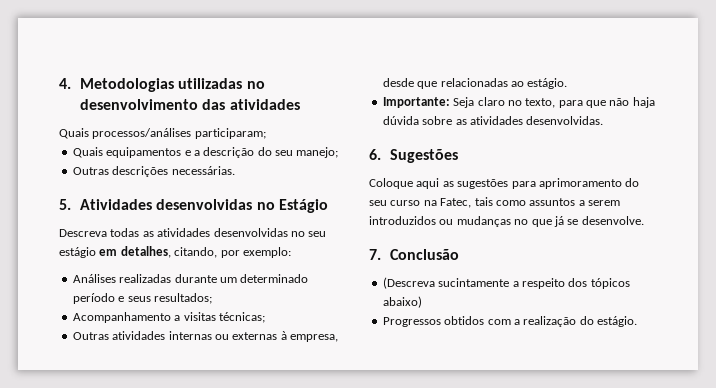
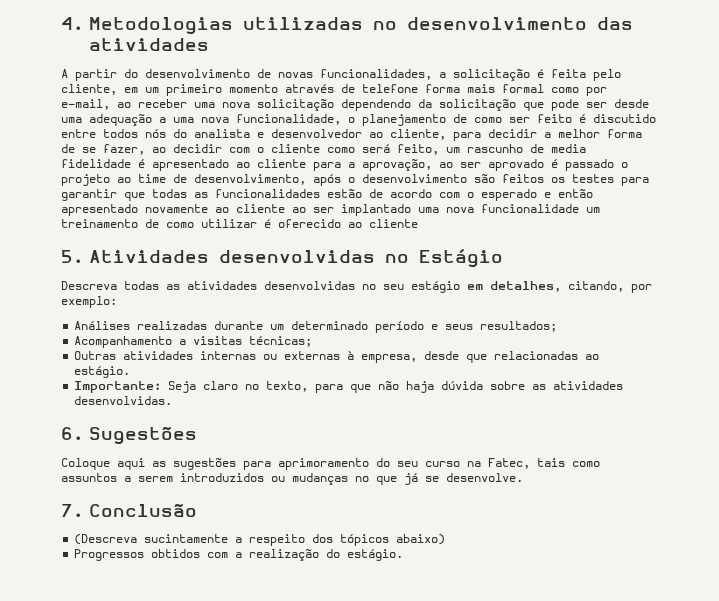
- Quais processos/análises participaram;
- Quais equipamentos e a descrição do seu manejo;
- Outras descrições necessárias.
+ A partir do desenvolvimento de novas funcionalidades, a solicitação é feita pelo cliente, em um primeiro momento através de telefone forma mais formal como por e-mail, ao receber uma nova solicitação dependendo da solicitação que pode ser desde uma adequação a uma nova funcionalidade, o planejamento de como ser feito é discutido entre todos nós do analista e desenvolvedor ao cliente, para decidir a melhor forma de se fazer, ao decidir com o cliente como será feito, um rascunho de media fidelidade é apresentado ao cliente para a aprovação, ao ser aprovado é passado o projeto ao time de desenvolvimento, após o desenvolvimento são feitos os testes para garantir que todas as funcionalidades estão de acordo com o esperado e então apresentado novamente ao cliente ao ser implantado uma nova funcionalidade um treinamento de como utilizar é oferecido ao cliente

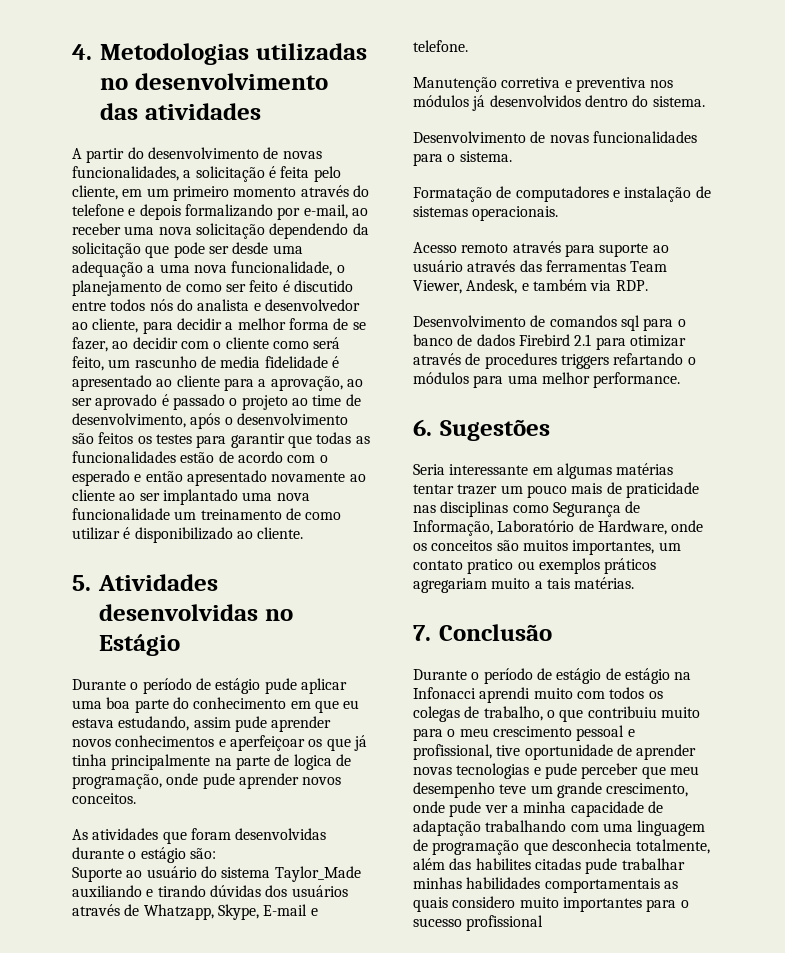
- A partir do desenvolvimento de novas funcionalidades, a solicitação é feita pelo cliente, em um primeiro momento através de telefone forma mais formal como por e-mail, ao receber uma nova solicitação dependendo da solicitação que pode ser desde uma adequação a uma nova funcionalidade, o planejamento de como ser feito é discutido entre todos nós do analista e desenvolvedor ao cliente, para decidir a melhor forma de se fazer, ao decidir com o cliente como será feito, um rascunho de media fidelidade é apresentado ao cliente para a aprovação, ao ser aprovado é passado o projeto ao time de desenvolvimento, após o desenvolvimento são feitos os testes para garantir que todas as funcionalidades estão de acordo com o esperado e então apresentado novamente ao cliente ao ser implantado uma nova funcionalidade um treinamento de como utilizar é oferecido ao cliente
+ A partir do desenvolvimento de novas funcionalidades, a solicitação é feita pelo cliente, em um primeiro momento através do telefone e depois formalizando por e-mail, ao receber uma nova solicitação dependendo da solicitação que pode ser desde uma adequação a uma nova funcionalidade, o planejamento de como ser feito é discutido entre todos nós do analista e desenvolvedor ao cliente, para decidir a melhor forma de se fazer, ao decidir com o cliente como será feito, um rascunho de media fidelidade é apresentado ao cliente para a aprovação, ao ser aprovado é passado o projeto ao time de desenvolvimento, após o desenvolvimento são feitos os testes para garantir que todas as funcionalidades estão de acordo com o esperado e então apresentado novamente ao cliente ao ser implantado uma nova funcionalidade um treinamento de como utilizar é disponibilizado ao cliente.
- Descreva todas as atividades desenvolvidas no seu estágio em detalhes, citando, por exemplo:
- Análises realizadas durante um determinado período e seus resultados;
- Acompanhamento a visitas técnicas;
- Outras atividades internas ou externas à empresa, desde que relacionadas ao estágio.
- Importante: Seja claro no texto, para que não haja dúvida sobre as atividades desenvolvidas.
+ Durante o período de estágio pude aplicar uma boa parte do conhecimento em que eu estava estudando, assim pude aprender novos conhecimentos e aperfeiçoar os que já tinha principalmente na parte de logica de programação, onde pude aprender novos conceitos.
+ As atividades que foram desenvolvidas durante o estágio são:
+ Suporte ao usuário do sistema Taylor_Made auxiliando e tirando dúvidas dos usuários através de Whatzapp, Skype, E-mail e telefone.
+ Manutenção corretiva e preventiva nos módulos já desenvolvidos dentro do sistema.
+ Desenvolvimento de novas funcionalidades para o sistema.
+ Formatação de computadores e instalação de sistemas operacionais.
+ Acesso remoto através para suporte ao usuário através das ferramentas Team Viewer, Andesk, e também via RDP.
+ Desenvolvimento de comandos sql para o banco de dados Firebird 2.1 para otimizar através de procedures triggers refartando o módulos para uma melhor performance.
  6. Sugestões
- Coloque aqui as sugestões para aprimoramento do seu curso na Fatec, tais como assuntos a serem introduzidos ou mudanças no que já se desenvolve.
+ Seria interessante em algumas matérias tentar trazer um pouco mais de praticidade nas disciplinas como Segurança de Informação, Laboratório de Hardware, onde os conceitos são muitos importantes, um contato pratico ou exemplos práticos agregariam muito a tais matérias.
  7. Conclusão
- (Descreva sucintamente a respeito dos tópicos abaixo)
- Progressos obtidos com a realização do estágio.
+ Durante o período de estágio de estágio na Infonacci aprendi muito com todos os colegas de trabalho, o que contribuiu muito para o meu crescimento pessoal e profissional, tive oportunidade de aprender novas tecnologias e pude perceber que meu desempenho teve um grande crescimento, onde pude ver a minha capacidade de adaptação trabalhando com uma linguagem de programação que desconhecia totalmente, além das habilites citadas pude trabalhar minhas habilidades comportamentais as quais considero muito importantes para o sucesso profissional

